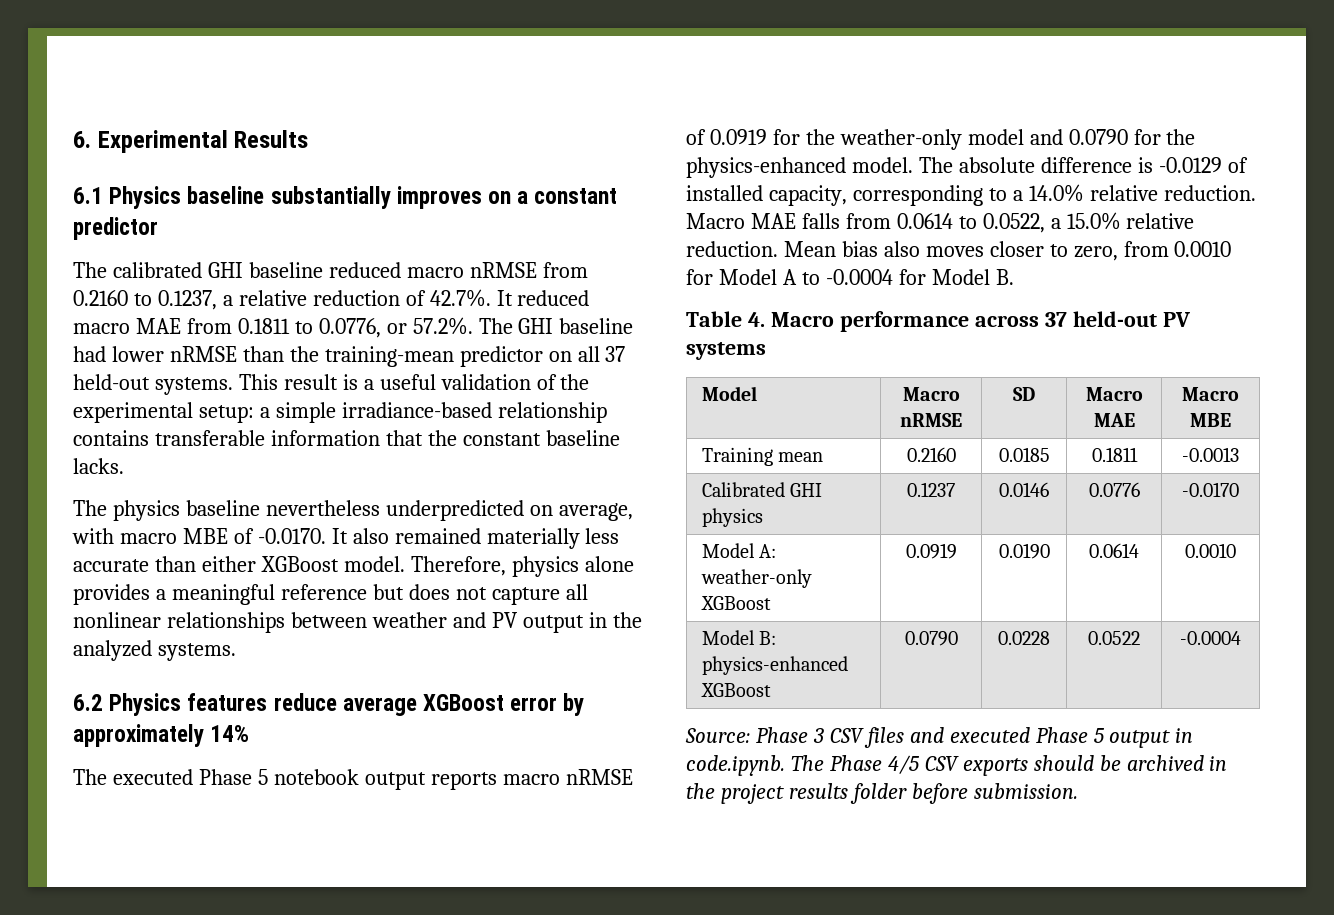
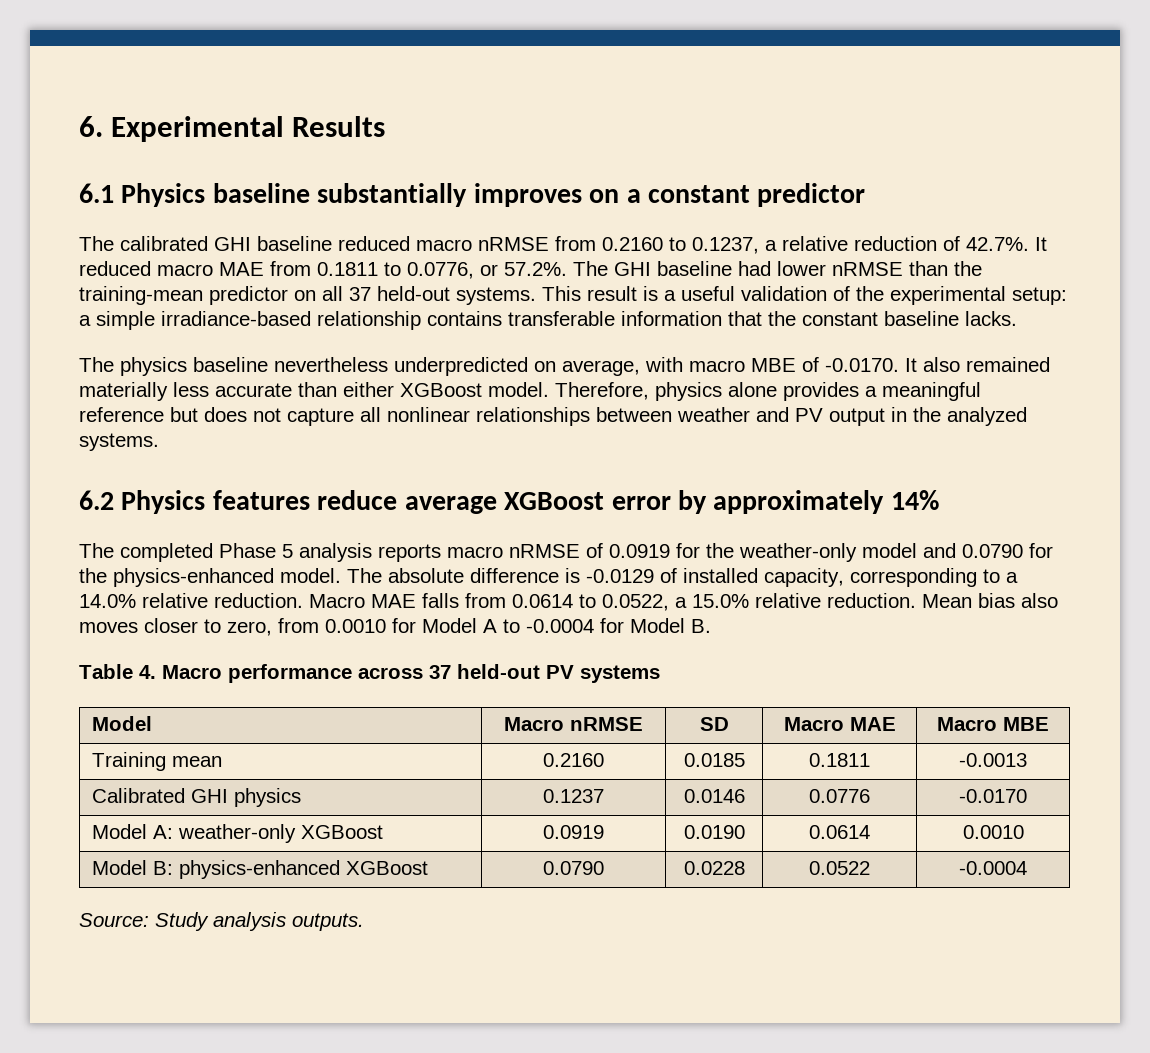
- The executed Phase 5 notebook output reports macro nRMSE of 0.0919 for the weather-only model and 0.0790 for the physics-enhanced model.
+ The completed Phase 5 analysis reports macro nRMSE of 0.0919 for the weather-only model and 0.0790 for the physics-enhanced model.
- Source: Phase 3 CSV files and executed Phase 5 output in code.ipynb. The Phase 4/5 CSV exports should be archived in the project results folder before submission.
+ Source: Study analysis outputs.

